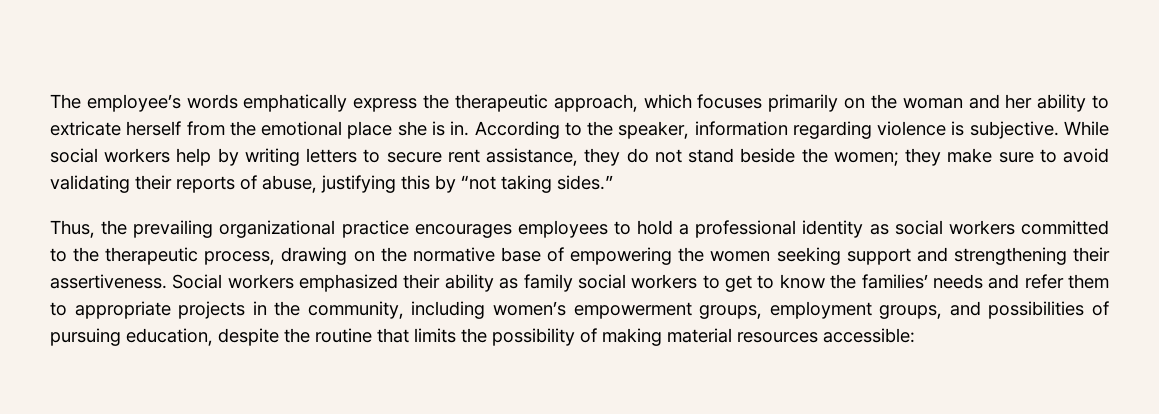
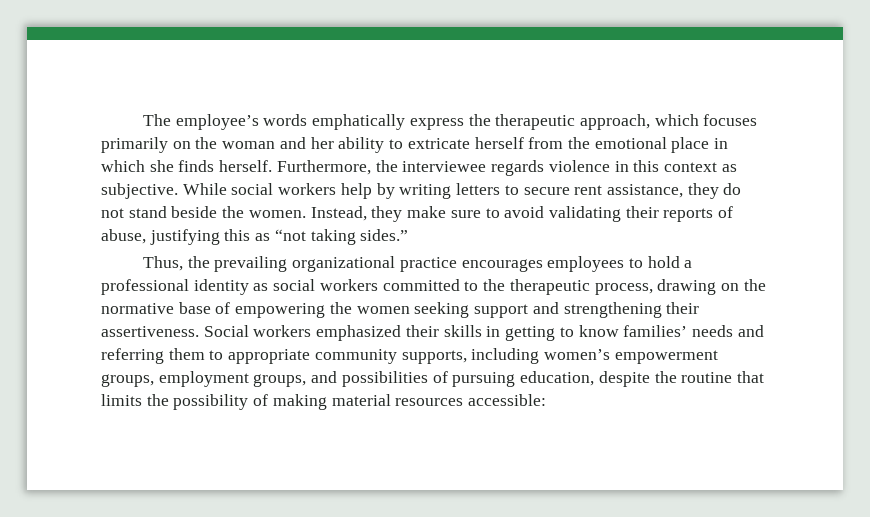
- The employee’s words emphatically express the therapeutic approach, which focuses primarily on the woman and her ability to extricate herself from the emotional place she is in. According to the speaker, information regarding violence is subjective.
+ The employee’s words emphatically express the therapeutic approach, which focuses primarily on the woman and her ability to extricate herself from the emotional place in which she finds herself. Furthermore, the interviewee regards violence in this context as subjective.
- While social workers help by writing letters to secure rent assistance, they do not stand beside the women; they make sure to avoid validating their reports of abuse, justifying this by “not taking sides.”
+ While social workers help by writing letters to secure rent assistance, they do not stand beside the women. Instead, they make sure to avoid validating their reports of abuse, justifying this as “not taking sides.”
- Social workers emphasized their ability as family social workers to get to know the families’ needs and refer them to appropriate projects in the community, including women’s empowerment groups, employment groups, and possibilities of pursuing education, despite the routine that limits the possibility of making material resources accessible:
+ Social workers emphasized their skills in getting to know families’ needs and referring them to appropriate community supports, including women’s empowerment groups, employment groups, and possibilities of pursuing education, despite the routine that limits the possibility of making material resources accessible:

